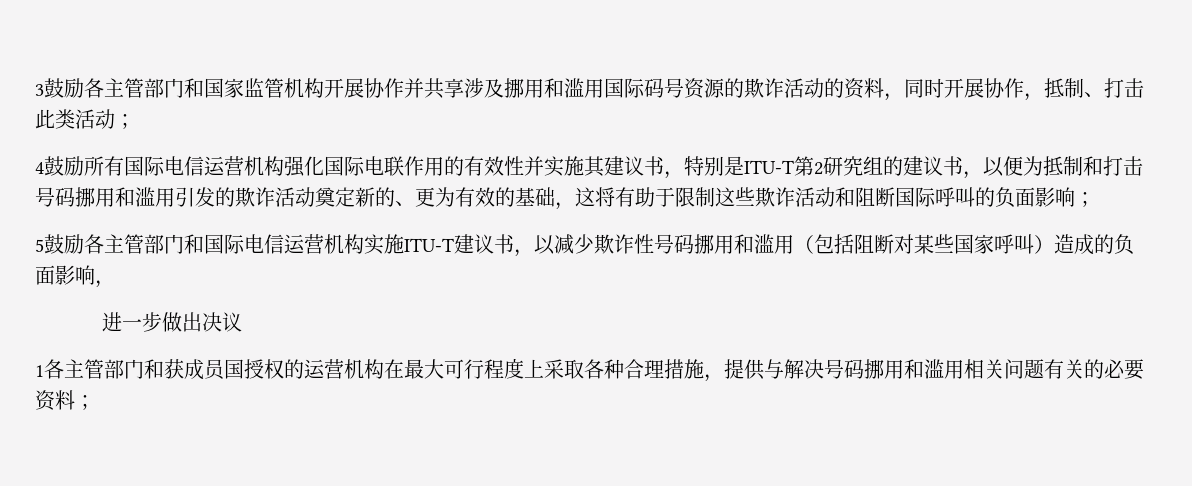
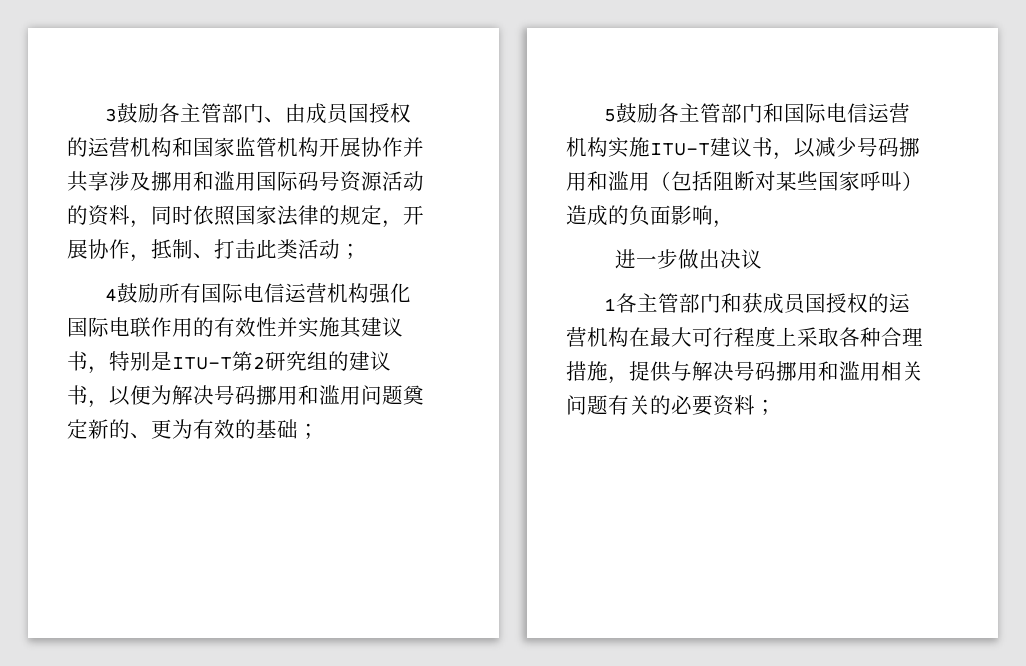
- 3鼓励各主管部门和国家监管机构开展协作并共享涉及挪用和滥用国际码号资源的欺诈活动的资料，同时开展协作，抵制、打击此类活动；
+ 3鼓励各主管部门、由成员国授权的运营机构和国家监管机构开展协作并共享涉及挪用和滥用国际码号资源活动的资料，同时依照国家法律的规定，开展协作，抵制、打击此类活动；
- 4鼓励所有国际电信运营机构强化国际电联作用的有效性并实施其建议书，特别是ITU-T第2研究组的建议书，以便为抵制和打击号码挪用和滥用引发的欺诈活动奠定新的、更为有效的基础，这将有助于限制这些欺诈活动和阻断国际呼叫的负面影响；
+ 4鼓励所有国际电信运营机构强化国际电联作用的有效性并实施其建议书，特别是ITU-T第2研究组的建议书，以便为解决号码挪用和滥用问题奠定新的、更为有效的基础；
- 5鼓励各主管部门和国际电信运营机构实施ITU-T建议书，以减少欺诈性号码挪用和滥用（包括阻断对某些国家呼叫）造成的负面影响，
+ 5鼓励各主管部门和国际电信运营机构实施ITU-T建议书，以减少号码挪用和滥用（包括阻断对某些国家呼叫）造成的负面影响，

